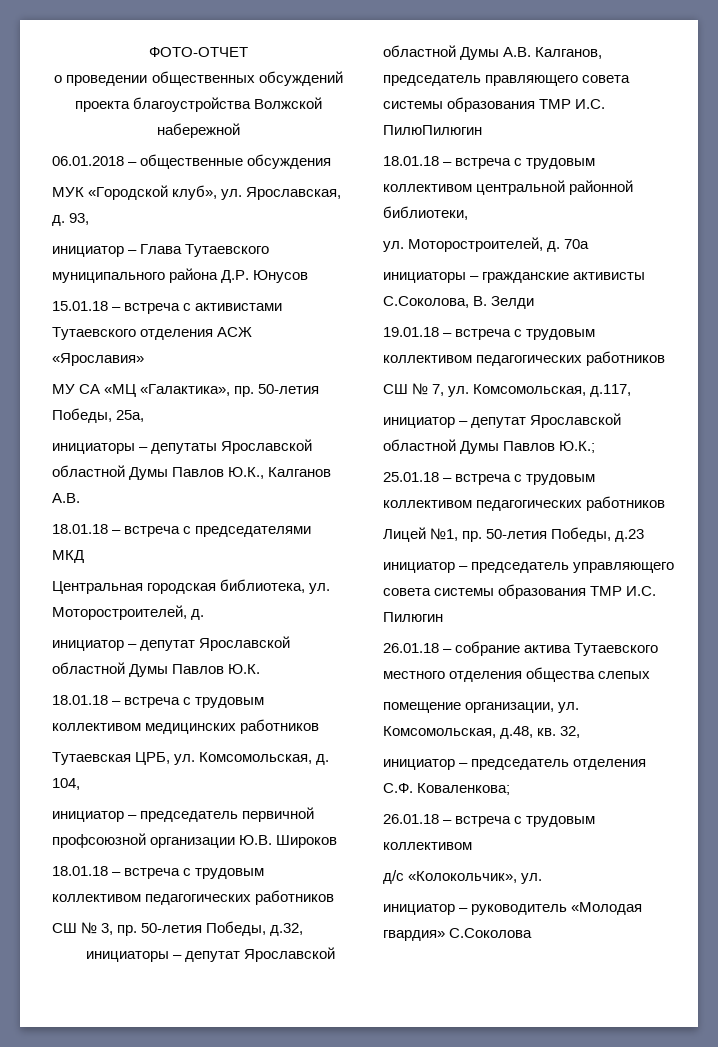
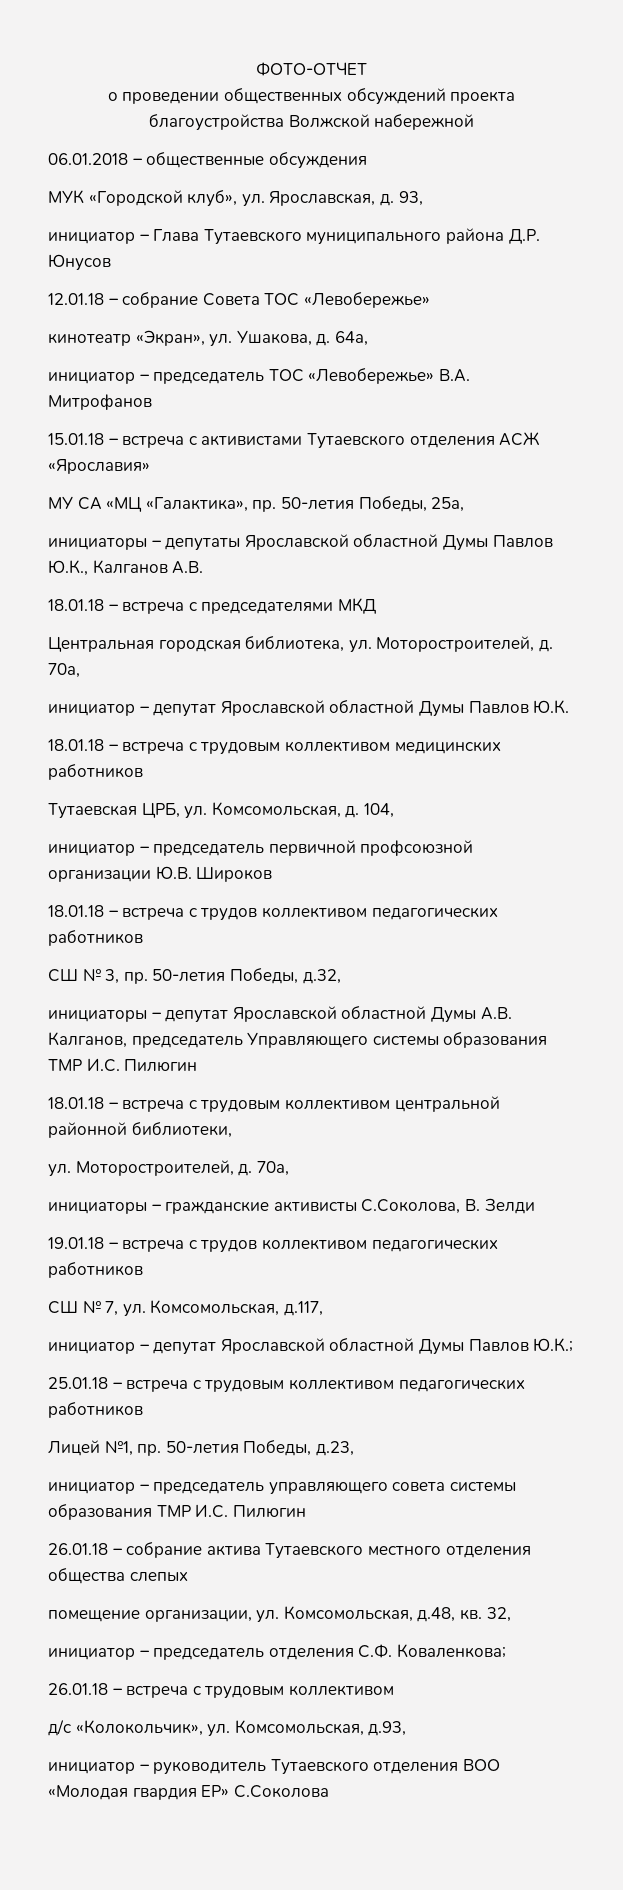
+ 12.01.18 – собрание Совета ТОС «Левобережье»
+ кинотеатр «Экран», ул. Ушакова, д. 64а,
+ инициатор – председатель ТОС «Левобережье» В.А. Митрофанов
- Центральная городская библиотека, ул. Моторостроителей, д.
+ Центральная городская библиотека, ул. Моторостроителей, д. 70а,
- 18.01.18 – встреча с трудовым коллективом педагогических работников
+ 18.01.18 – встреча с трудов коллективом педагогических работников
- инициаторы – депутат Ярославской областной Думы А.В. Калганов, председатель правляющего совета системы образования ТМР И.С. ПилюПилюгин
+ инициаторы – депутат Ярославской областной Думы А.В. Калганов, председатель Управляющего системы образования ТМР И.С. Пилюгин
  18.01.18 – встреча с трудовым коллективом центральной районной библиотеки,
- ул. Моторостроителей, д. 70а
+ ул. Моторостроителей, д. 70а,
- 19.01.18 – встреча с трудовым коллективом педагогических работников
+ 19.01.18 – встреча с трудов коллективом педагогических работников
- 50-летия Победы, д.23
+ 50-летия Победы, д.23,
- д/с «Колокольчик», ул.
+ д/с «Колокольчик», ул. Комсомольская, д.93,
- инициатор – руководитель «Молодая гвардия» С.Соколова
+ инициатор – руководитель Тутаевского отделения ВОО «Молодая гвардия ЕР» С.Соколова

